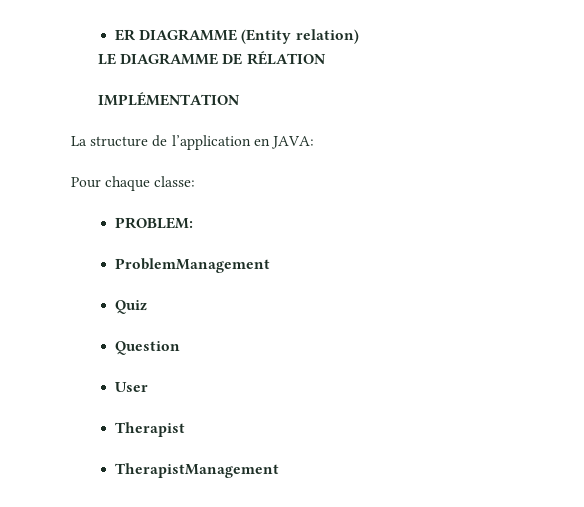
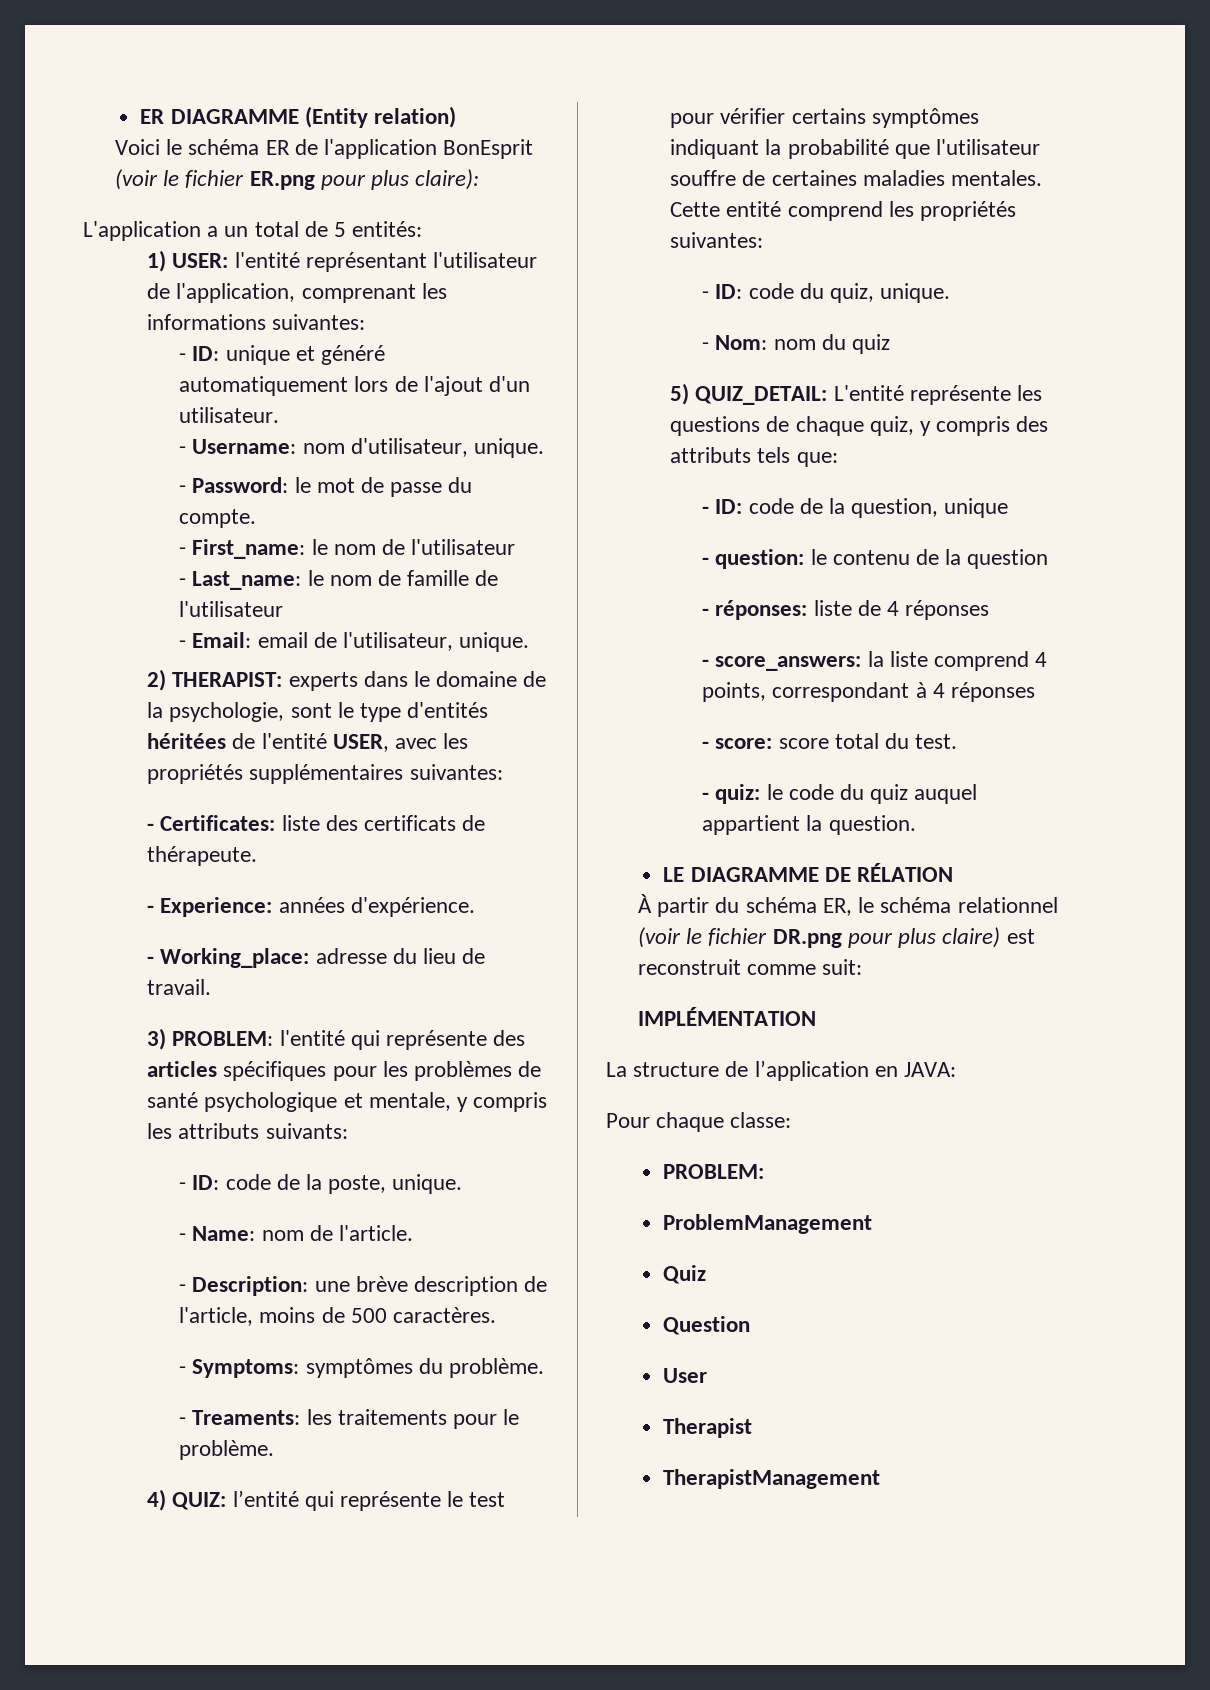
+ Voici le schéma ER de l'application BonEsprit (voir le fichier ER.png pour plus claire):
+ L'application a un total de 5 entités:
+ 1) USER: l'entité représentant l'utilisateur de l'application, comprenant les informations suivantes:
+ - ID: unique et généré automatiquement lors de l'ajout d'un utilisateur.
+ - Username: nom d'utilisateur, unique.
+ - Password: le mot de passe du compte.
+ - First_name: le nom de l'utilisateur
+ - Last_name: le nom de famille de l'utilisateur
+ - Email: email de l'utilisateur, unique.
+ 2) THERAPIST: experts dans le domaine de la psychologie, sont le type d'entités héritées de l'entité USER, avec les propriétés supplémentaires suivantes:
+ - Certificates: liste des certificats de thérapeute.
+ - Experience: années d'expérience.
+ - Working_place: adresse du lieu de travail.
+ 3) PROBLEM: l'entité qui représente des articles spécifiques pour les problèmes de santé psychologique et mentale, y compris les attributs suivants:
+ - ID: code de la poste, unique.
+ - Name: nom de l'article.
+ - Description: une brève description de l'article, moins de 500 caractères.
+ - Symptoms: symptômes du problème.
+ - Treaments: les traitements pour le problème.
+ 4) QUIZ: l’entité qui représente le test pour vérifier certains symptômes indiquant la probabilité que l'utilisateur souffre de certaines maladies mentales. Cette entité comprend les propriétés suivantes:
+ - ID: code du quiz, unique.
+ - Nom: nom du quiz
+ 5) QUIZ_DETAIL: L'entité représente les questions de chaque quiz, y compris des attributs tels que:
+ - ID: code de la question, unique
+ - question: le contenu de la question
+ - réponses: liste de 4 réponses
+ - score_answers: la liste comprend 4 points, correspondant à 4 réponses
+ - score: score total du test.
+ - quiz: le code du quiz auquel appartient la question.
  LE DIAGRAMME DE RÉLATION
+ À partir du schéma ER, le schéma relationnel (voir le fichier DR.png pour plus claire) est reconstruit comme suit:

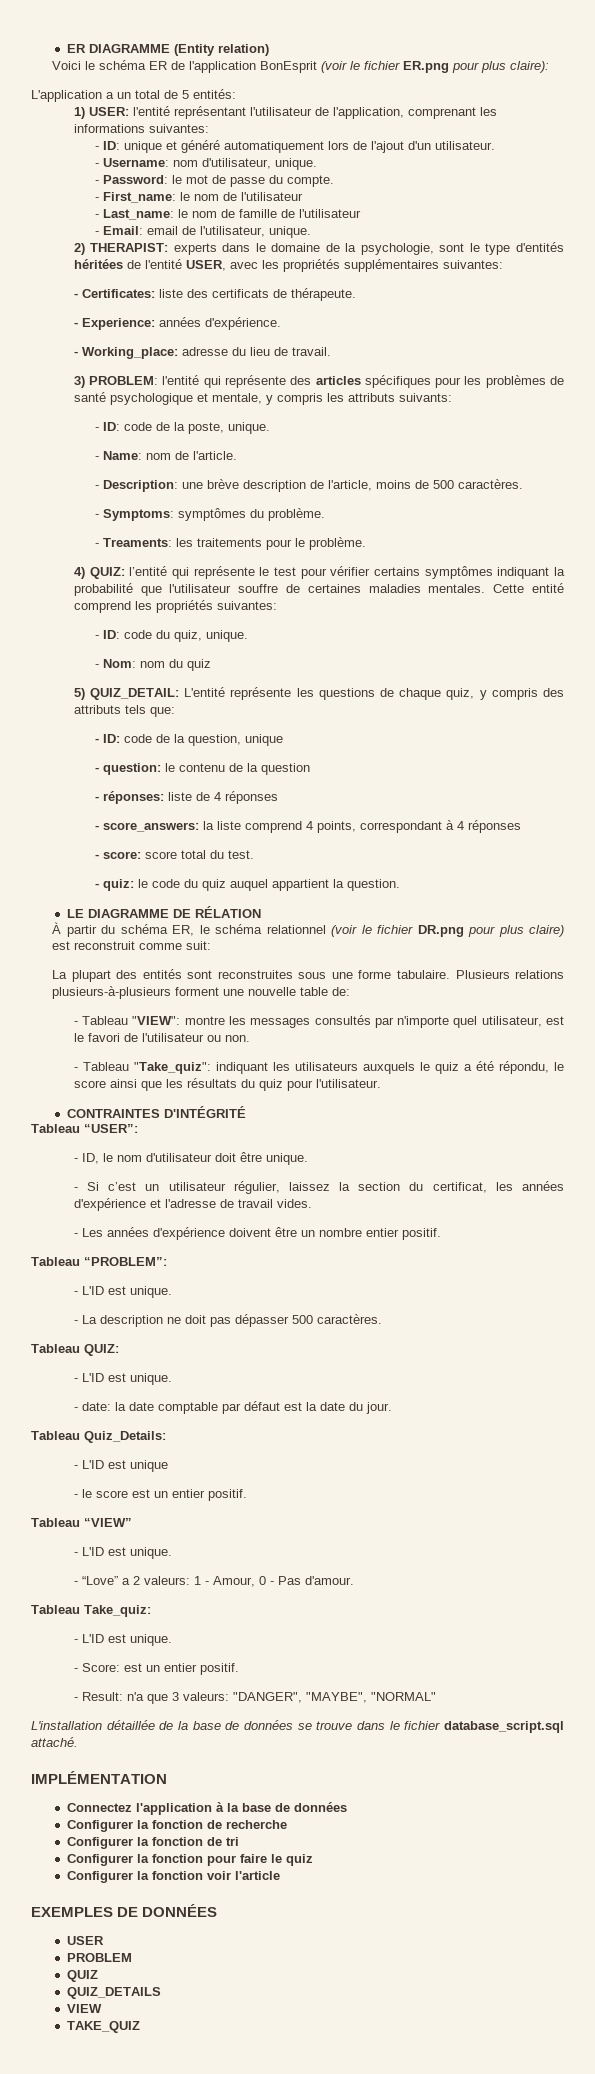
+ La plupart des entités sont reconstruites sous une forme tabulaire. Plusieurs relations plusieurs-à-plusieurs forment une nouvelle table de:
+ - Tableau "VIEW": montre les messages consultés par n'importe quel utilisateur, est le favori de l'utilisateur ou non.
+ - Tableau "Take_quiz": indiquant les utilisateurs auxquels le quiz a été répondu, le score ainsi que les résultats du quiz pour l'utilisateur.
+ CONTRAINTES D'INTÉGRITÉ
+ Tableau “USER”:
+ - ID, le nom d'utilisateur doit être unique.
+ - Si c’est un utilisateur régulier, laissez la section du certificat, les années d'expérience et l'adresse de travail vides.
+ - Les années d'expérience doivent être un nombre entier positif.
+ Tableau “PROBLEM”:
+ - L'ID est unique.
+ - La description ne doit pas dépasser 500 caractères.
+ Tableau QUIZ:
+ - L'ID est unique.
+ - date: la date comptable par défaut est la date du jour.
+ Tableau Quiz_Details:
+ - L'ID est unique
+ - le score est un entier positif.
+ Tableau “VIEW”
+ - L'ID est unique.
+ - “Love” a 2 valeurs: 1 - Amour, 0 - Pas d'amour.
+ Tableau Take_quiz:
+ - L'ID est unique.
+ - Score: est un entier positif.
+ - Result: n'a que 3 valeurs: "DANGER", "MAYBE", "NORMAL"
+ L'installation détaillée de la base de données se trouve dans le fichier database_script.sql attaché.
  IMPLÉMENTATION
- La structure de l’application en JAVA:
- Pour chaque classe:
- PROBLEM:
- ProblemManagement
- Quiz
- Question
- User
- Therapist
- TherapistManagement
+ Connectez l'application à la base de données
+ Configurer la fonction de recherche
+ Configurer la fonction de tri
+ Configurer la fonction pour faire le quiz
+ Configurer la fonction voir l'article
+ EXEMPLES DE DONNÉES
+ USER
+ PROBLEM
+ QUIZ
+ QUIZ_DETAILS
+ VIEW
+ TAKE_QUIZ

